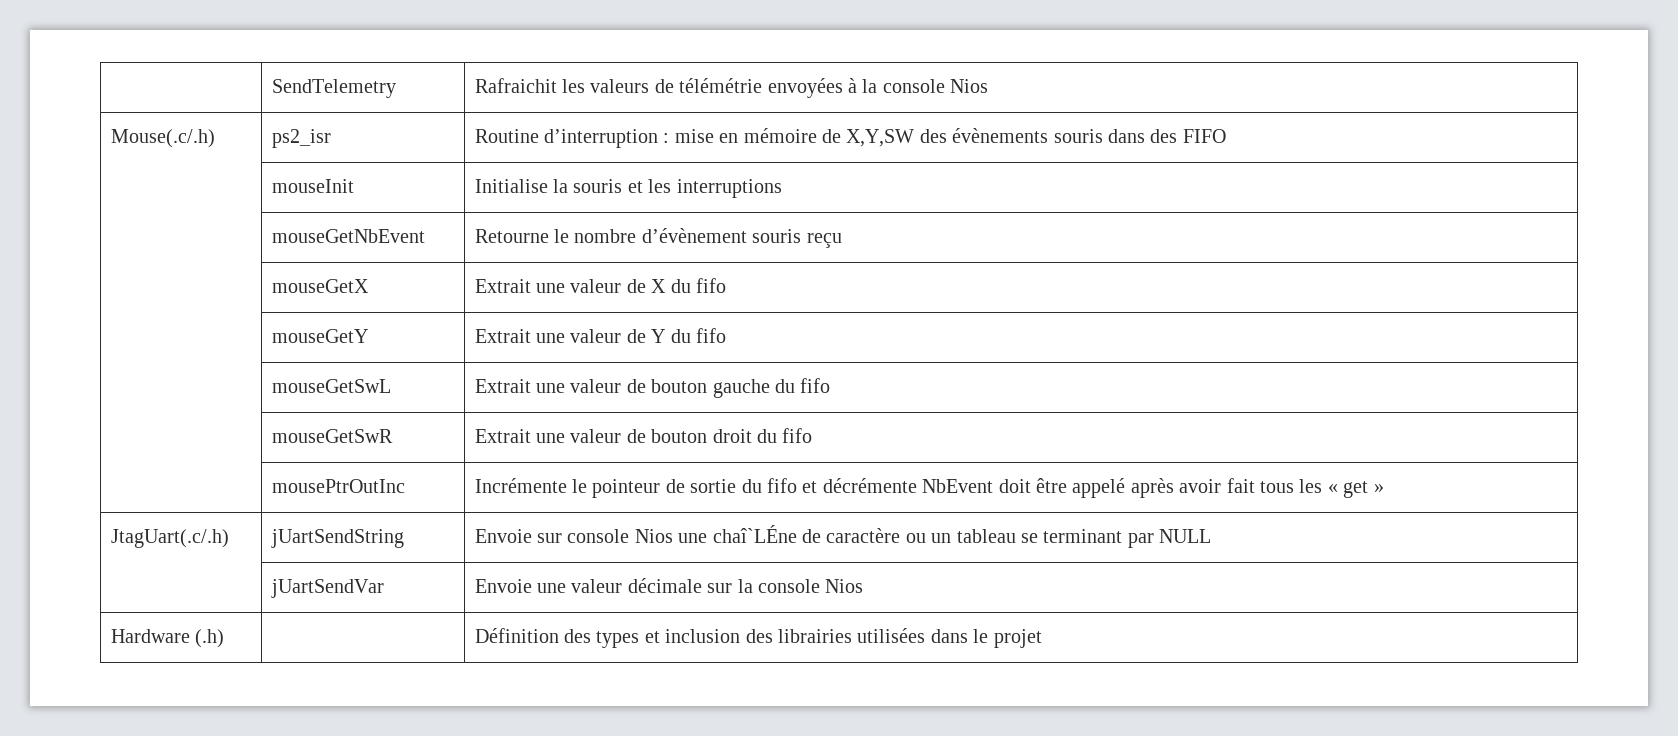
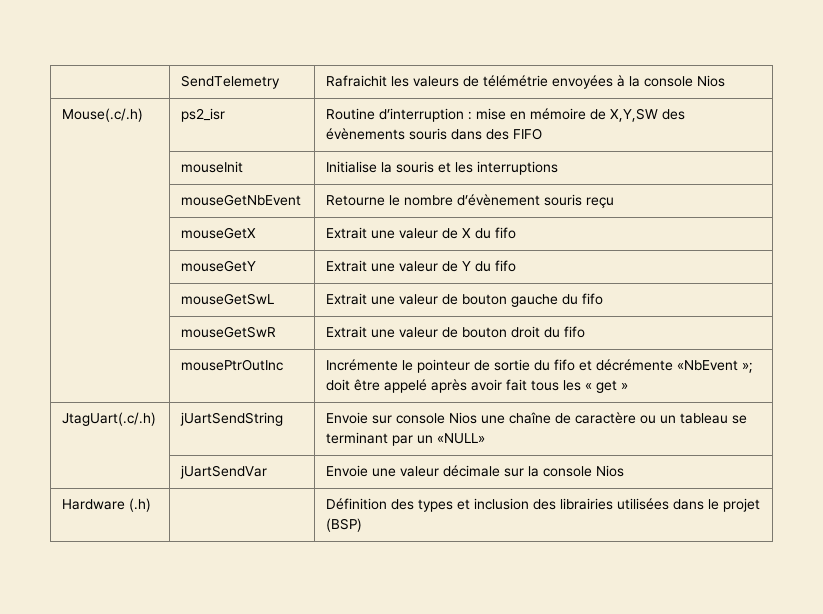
- | mousePtrOutInc | Incrémente le pointeur de sortie du fifo et décrémente NbEvent doit être appelé après avoir fait tous les « get »
+ | mousePtrOutInc | Incrémente le pointeur de sortie du fifo et décrémente «NbEvent »; doit être appelé après avoir fait tous les « get »
- JtagUart(.c/.h) | jUartSendString | Envoie sur console Nios une chaî`LÉne de caractère ou un tableau se terminant par NULL
+ JtagUart(.c/.h) | jUartSendString | Envoie sur console Nios une chaîne de caractère ou un tableau se terminant par un «NULL»
- Hardware (.h) | | Définition des types et inclusion des librairies utilisées dans le projet
+ Hardware (.h) | | Définition des types et inclusion des librairies utilisées dans le projet (BSP)

